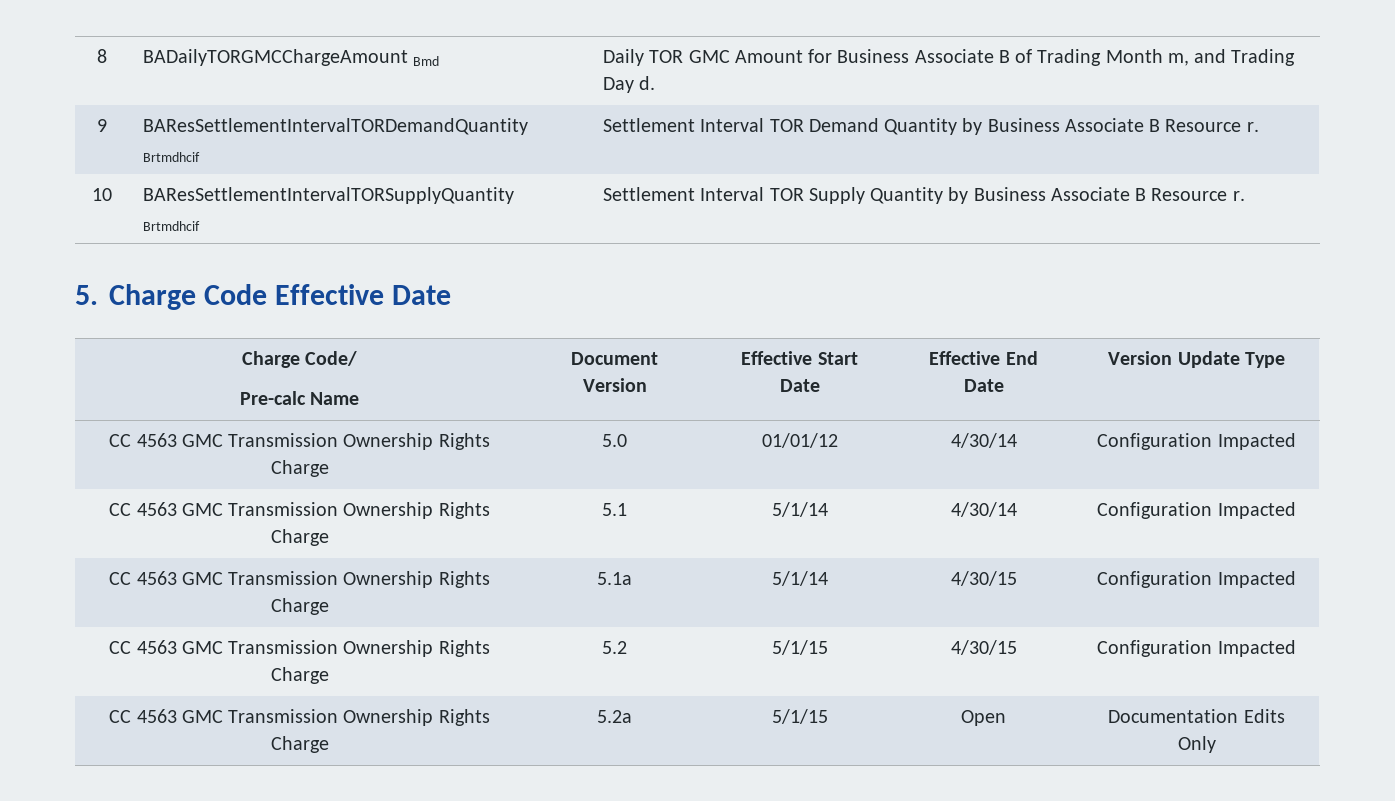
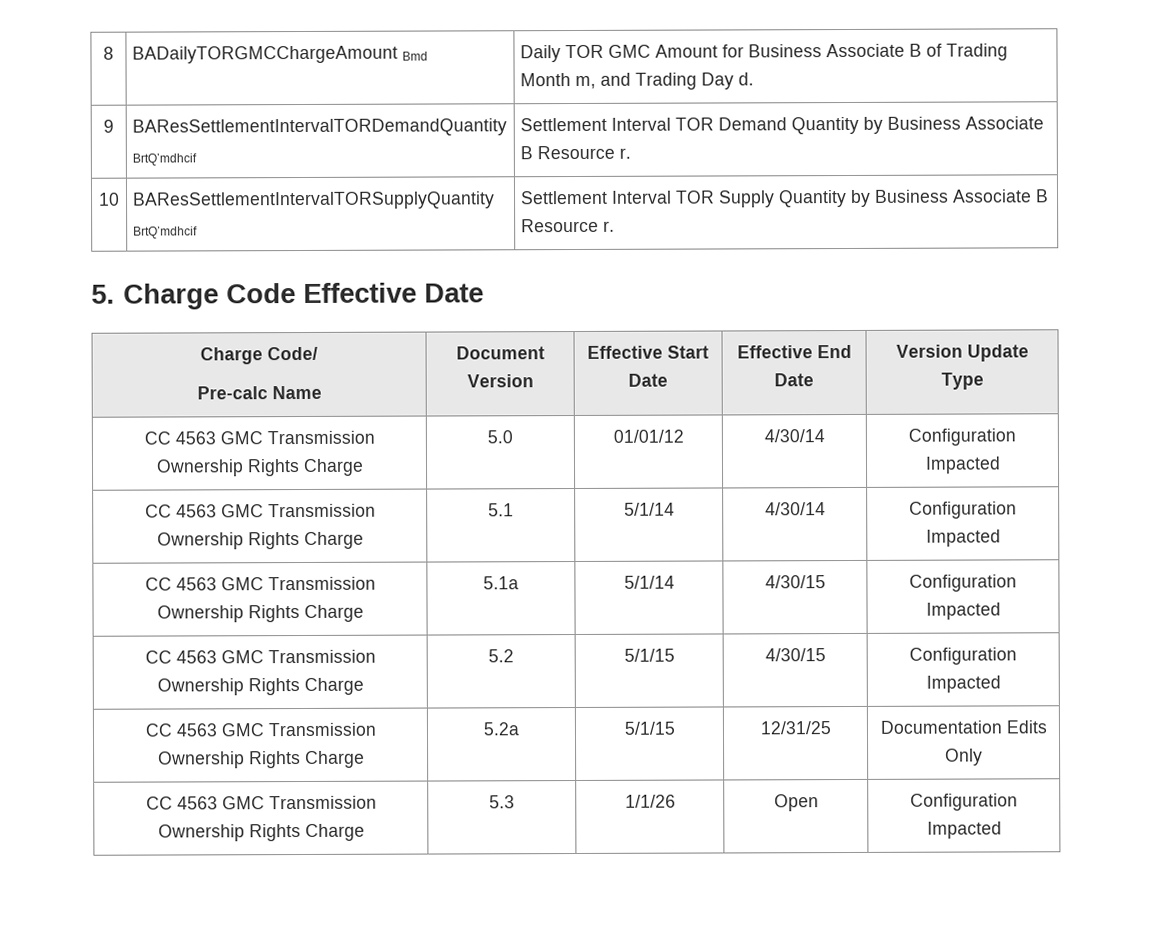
- 9 | BAResSettlementIntervalTORDemandQuantity Brtmdhcif | Settlement Interval TOR Demand Quantity by Business Associate B Resource r.
+ 9 | BAResSettlementIntervalTORDemandQuantity BrtQ’mdhcif | Settlement Interval TOR Demand Quantity by Business Associate B Resource r.
- 10 | BAResSettlementIntervalTORSupplyQuantity Brtmdhcif | Settlement Interval TOR Supply Quantity by Business Associate B Resource r.
+ 10 | BAResSettlementIntervalTORSupplyQuantity BrtQ’mdhcif | Settlement Interval TOR Supply Quantity by Business Associate B Resource r.
- CC 4563 GMC Transmission Ownership Rights Charge | 5.2a | 5/1/15 | Open | Documentation Edits Only
+ CC 4563 GMC Transmission Ownership Rights Charge | 5.2a | 5/1/15 | 12/31/25 | Documentation Edits Only
+ CC 4563 GMC Transmission Ownership Rights Charge | 5.3 | 1/1/26 | Open | Configuration Impacted

